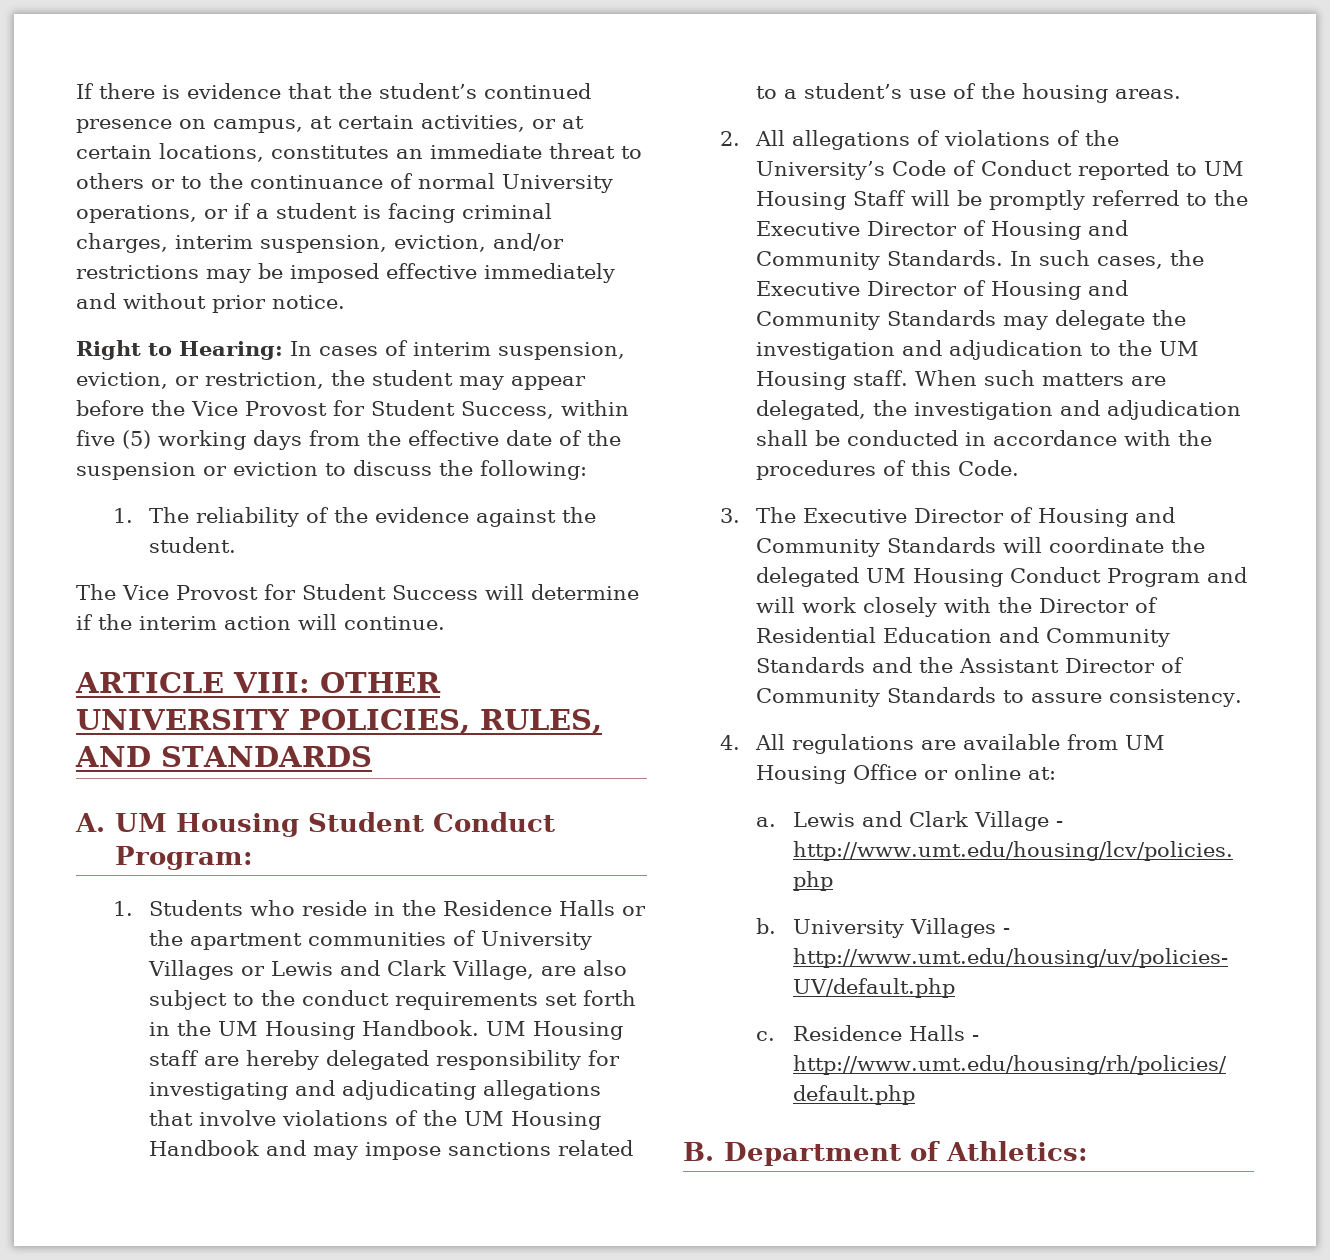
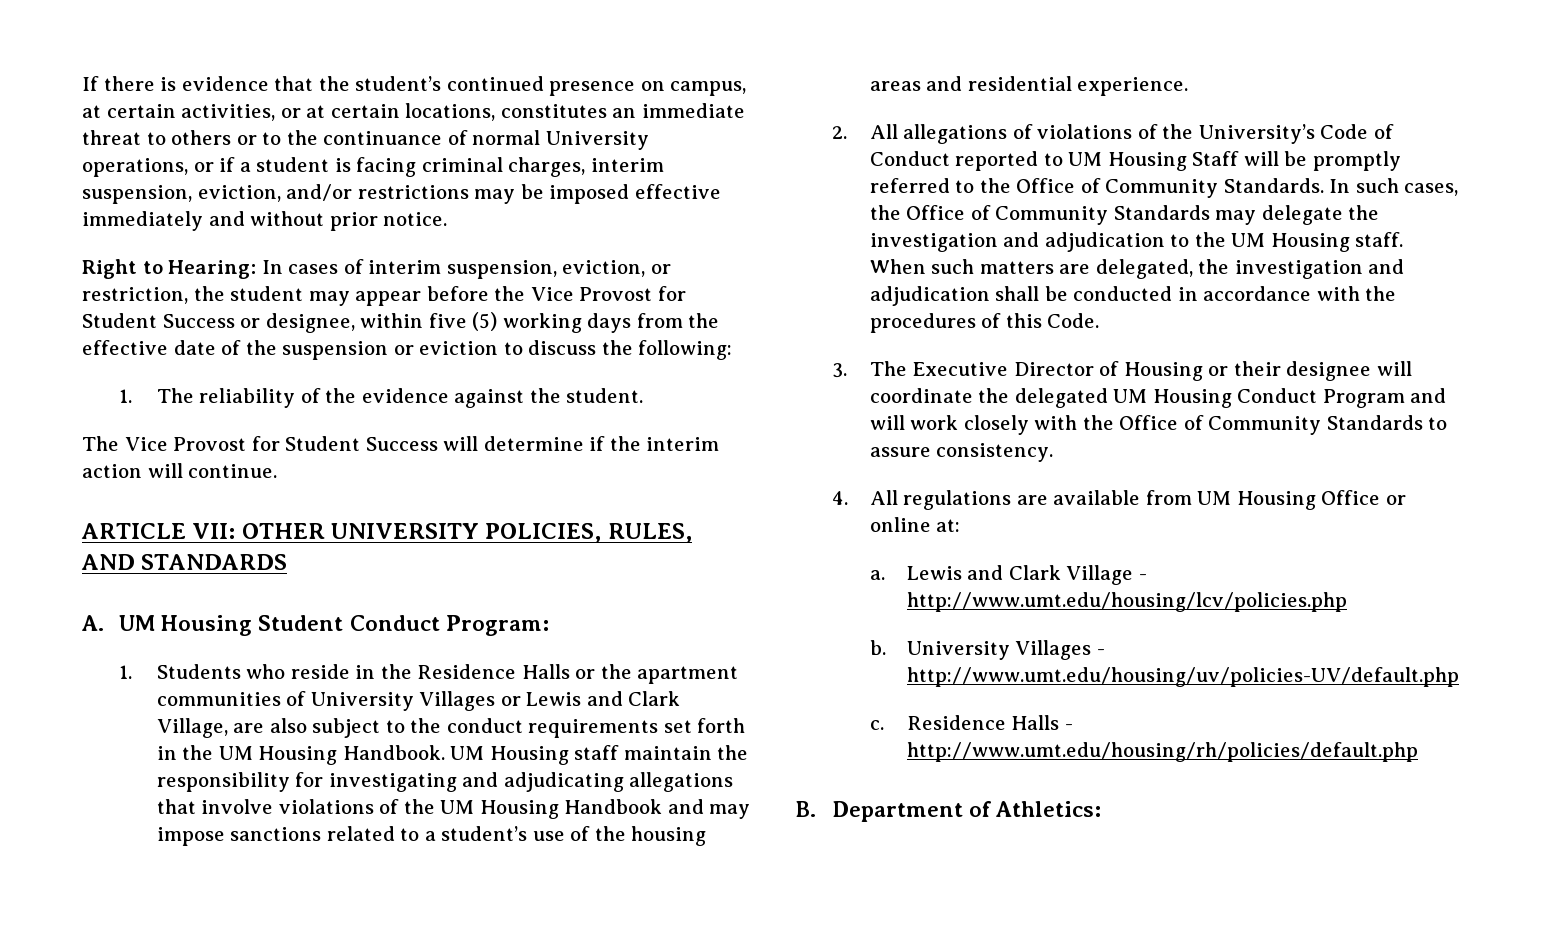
- Right to Hearing: In cases of interim suspension, eviction, or restriction, the student may appear before the Vice Provost for Student Success, within five (5) working days from the effective date of the suspension or eviction to discuss the following:
+ Right to Hearing: In cases of interim suspension, eviction, or restriction, the student may appear before the Vice Provost for Student Success or designee, within five (5) working days from the effective date of the suspension or eviction to discuss the following:
- ARTICLE VIII: OTHER UNIVERSITY POLICIES, RULES, AND STANDARDS
+ ARTICLE VII: OTHER UNIVERSITY POLICIES, RULES, AND STANDARDS
- UM Housing staff are hereby delegated responsibility for investigating and adjudicating allegations that involve violations of the UM Housing Handbook and may impose sanctions related to a student’s use of the housing areas.
+ UM Housing staff maintain the responsibility for investigating and adjudicating allegations that involve violations of the UM Housing Handbook and may impose sanctions related to a student’s use of the housing areas and residential experience.
- 2. All allegations of violations of the University’s Code of Conduct reported to UM Housing Staff will be promptly referred to the Executive Director of Housing and Community Standards.
+ 2. All allegations of violations of the University’s Code of Conduct reported to UM Housing Staff will be promptly referred to the Office of Community Standards.
- In such cases, the Executive Director of Housing and Community Standards may delegate the investigation and adjudication to the UM Housing staff.
+ In such cases, the Office of Community Standards may delegate the investigation and adjudication to the UM Housing staff.
- 3. The Executive Director of Housing and Community Standards will coordinate the delegated UM Housing Conduct Program and will work closely with the Director of Residential Education and Community Standards and the Assistant Director of Community Standards to assure consistency.
+ 3. The Executive Director of Housing or their designee will coordinate the delegated UM Housing Conduct Program and will work closely with the Office of Community Standards to assure consistency.

